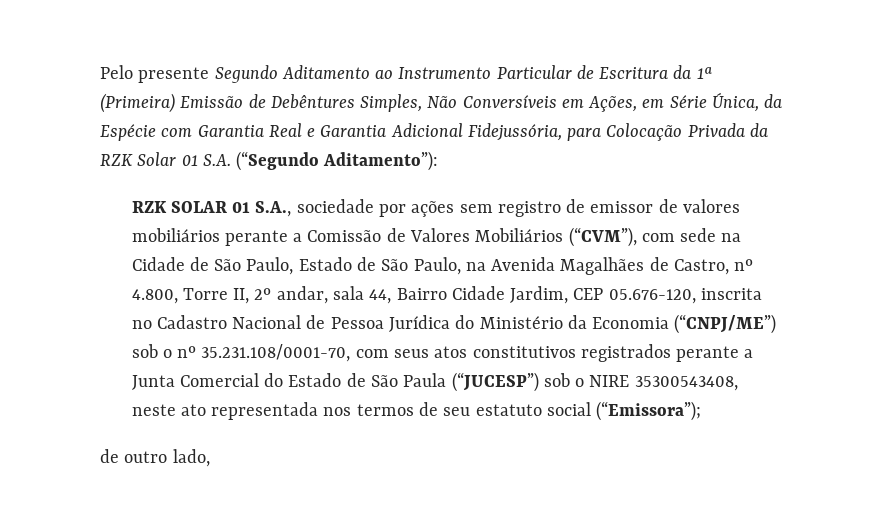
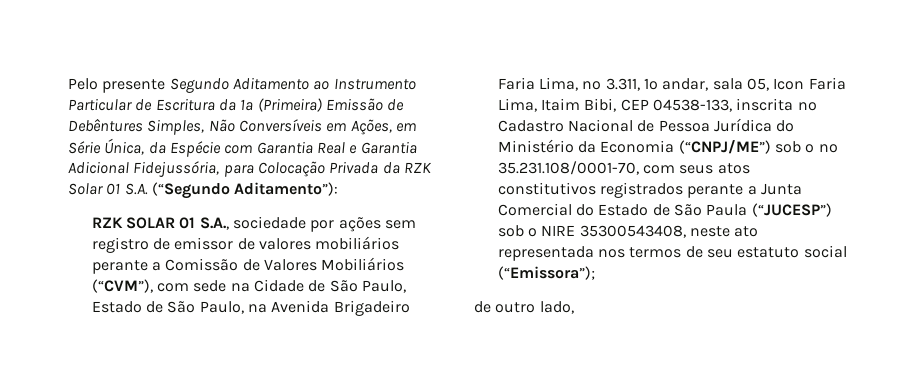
- RZK SOLAR 01 S.A., sociedade por ações sem registro de emissor de valores mobiliários perante a Comissão de Valores Mobiliários (“CVM”), com sede na Cidade de São Paulo, Estado de São Paulo, na Avenida Magalhães de Castro, nº 4.800, Torre II, 2º andar, sala 44, Bairro Cidade Jardim, CEP 05.676-120, inscrita no Cadastro Nacional de Pessoa Jurídica do Ministério da Economia (“CNPJ/ME”) sob o nº 35.231.108/0001-70, com seus atos constitutivos registrados perante a Junta Comercial do Estado de São Paula (“JUCESP”) sob o NIRE 35300543408, neste ato representada nos termos de seu estatuto social (“Emissora”);
+ RZK SOLAR 01 S.A., sociedade por ações sem registro de emissor de valores mobiliários perante a Comissão de Valores Mobiliários (“CVM”), com sede na Cidade de São Paulo, Estado de São Paulo, na Avenida Brigadeiro Faria Lima, nº 3.311, 1º andar, sala 05, Icon Faria Lima, Itaim Bibi, CEP 04538-133, inscrita no Cadastro Nacional de Pessoa Jurídica do Ministério da Economia (“CNPJ/ME”) sob o nº 35.231.108/0001-70, com seus atos constitutivos registrados perante a Junta Comercial do Estado de São Paula (“JUCESP”) sob o NIRE 35300543408, neste ato representada nos termos de seu estatuto social (“Emissora”);

